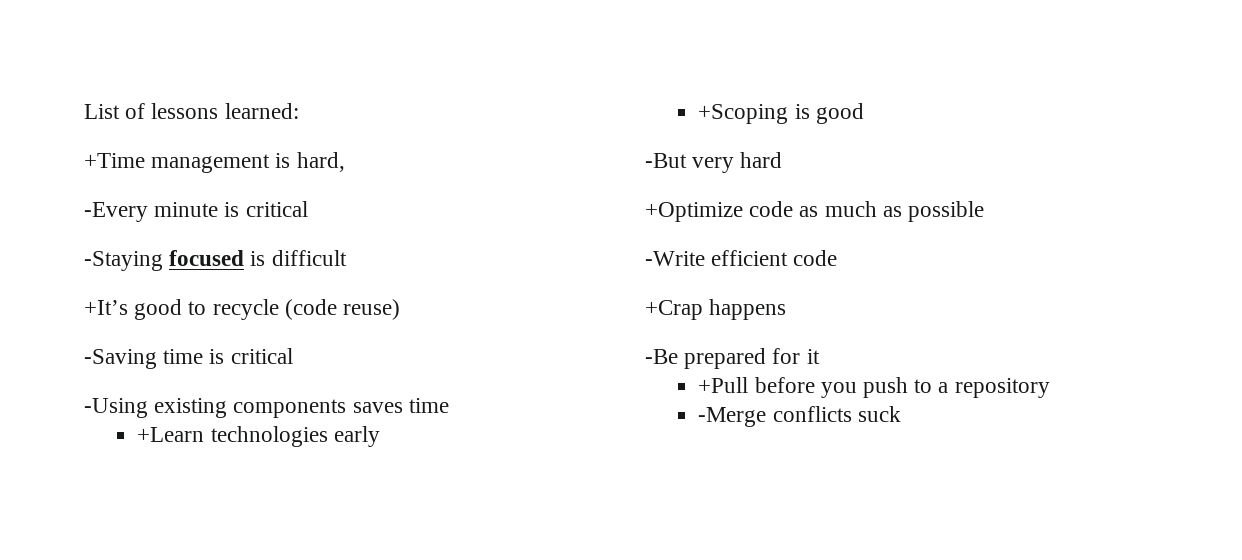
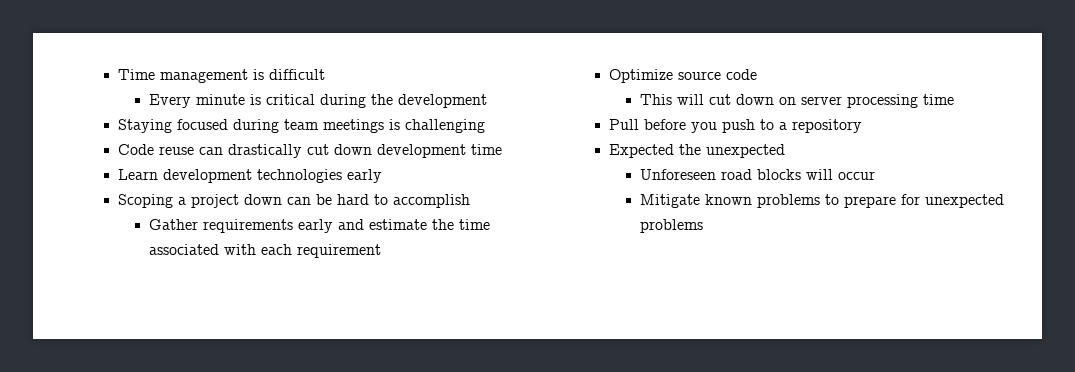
- List of lessons learned:
- +Time management is hard,
- -Every minute is critical
- -Staying focused is difficult
- +It’s good to recycle (code reuse)
- -Saving time is critical
- -Using existing components saves time
- +Learn technologies early
+ Time management is difficult
+ Every minute is critical during the development
+ Staying focused during team meetings is challenging
+ Code reuse can drastically cut down development time
+ Learn development technologies early
- +Scoping is good
- -But very hard
- +Optimize code as much as possible
- -Write efficient code
- +Crap happens
- -Be prepared for it
- +Pull before you push to a repository
+ Scoping a project down can be hard to accomplish
+ Gather requirements early and estimate the time associated with each requirement
+ Optimize source code
+ This will cut down on server processing time
+ Pull before you push to a repository
- -Merge conflicts suck
+ Expected the unexpected
+ Unforeseen road blocks will occur
+ Mitigate known problems to prepare for unexpected problems

